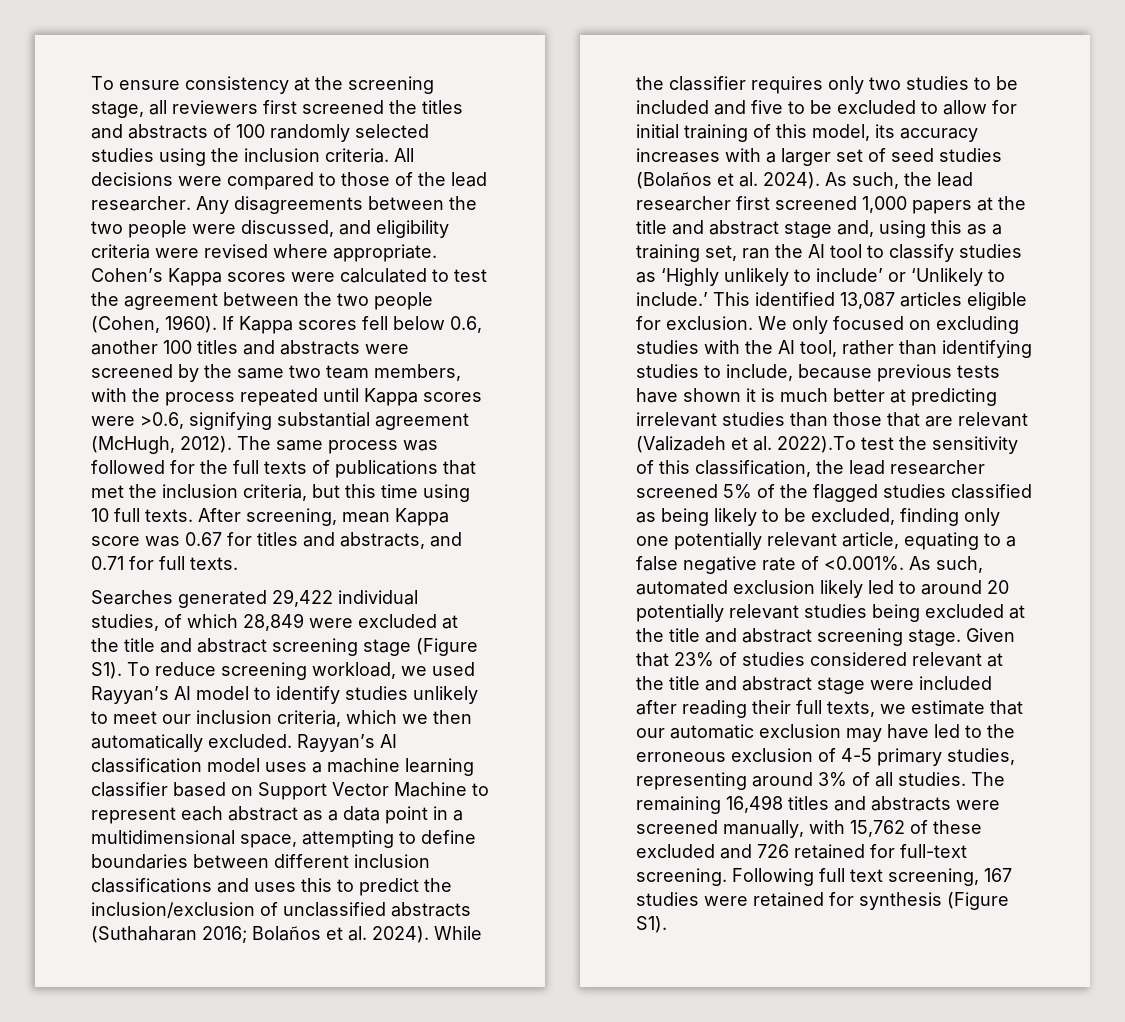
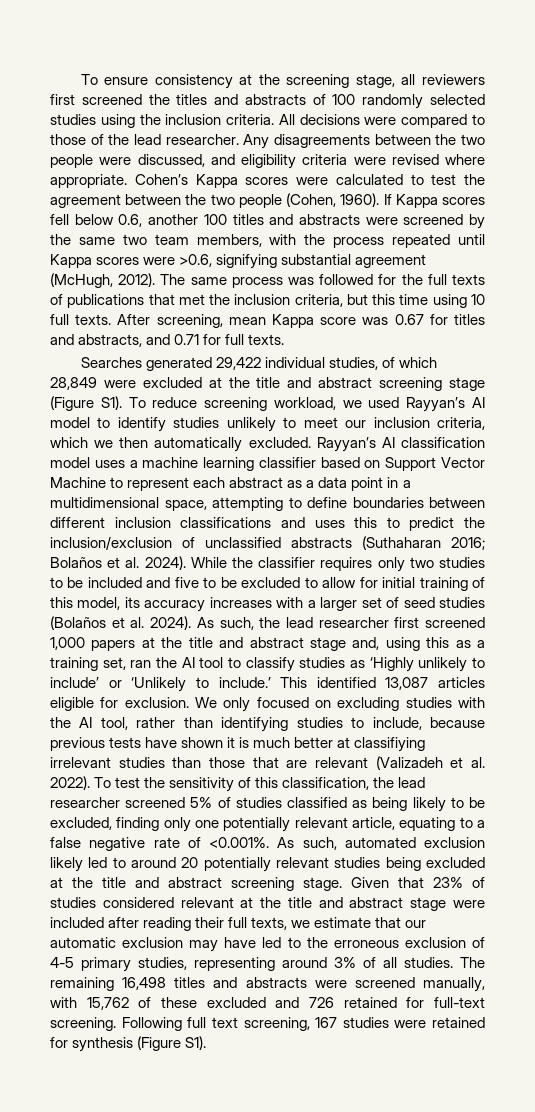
- We only focused on excluding studies with the AI tool, rather than identifying studies to include, because previous tests have shown it is much better at predicting irrelevant studies than those that are relevant (Valizadeh et al. 2022).To test the sensitivity of this classification, the lead researcher screened 5% of the flagged studies classified as being likely to be excluded, finding only one potentially relevant article, equating to a false negative rate of <0.001%. As such, automated exclusion likely led to around 20 potentially relevant studies being excluded at the title and abstract screening stage.
+ We only focused on excluding studies with the AI tool, rather than identifying studies to include, because previous tests have shown it is much better at classifiying irrelevant studies than those that are relevant (Valizadeh et al. 2022). To test the sensitivity of this classification, the lead researcher screened 5% of studies classified as being likely to be excluded, finding only one potentially relevant article, equating to a false negative rate of <0.001%. As such, automated exclusion likely led to around 20 potentially relevant studies being excluded at the title and abstract screening stage.

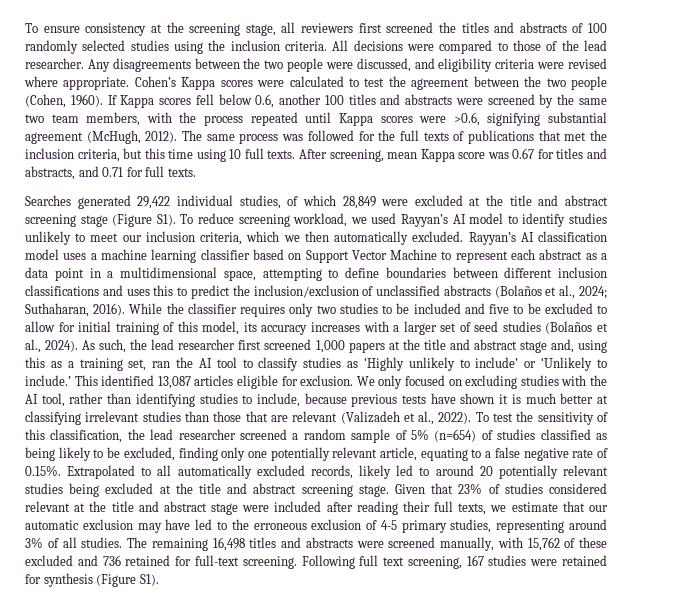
- Rayyan’s AI classification model uses a machine learning classifier based on Support Vector Machine to represent each abstract as a data point in a multidimensional space, attempting to define boundaries between different inclusion classifications and uses this to predict the inclusion/exclusion of unclassified abstracts (Suthaharan 2016; Bolaños et al. 2024).
+ Rayyan’s AI classification model uses a machine learning classifier based on Support Vector Machine to represent each abstract as a data point in a multidimensional space, attempting to define boundaries between different inclusion classifications and uses this to predict the inclusion/exclusion of unclassified abstracts (Bolaños et al., 2024; Suthaharan, 2016).
- While the classifier requires only two studies to be included and five to be excluded to allow for initial training of this model, its accuracy increases with a larger set of seed studies (Bolaños et al. 2024).
+ While the classifier requires only two studies to be included and five to be excluded to allow for initial training of this model, its accuracy increases with a larger set of seed studies (Bolaños et al., 2024).
- We only focused on excluding studies with the AI tool, rather than identifying studies to include, because previous tests have shown it is much better at classifiying irrelevant studies than those that are relevant (Valizadeh et al. 2022).
+ We only focused on excluding studies with the AI tool, rather than identifying studies to include, because previous tests have shown it is much better at classifying irrelevant studies than those that are relevant (Valizadeh et al., 2022).
- To test the sensitivity of this classification, the lead researcher screened 5% of studies classified as being likely to be excluded, finding only one potentially relevant article, equating to a false negative rate of <0.001%. As such, automated exclusion likely led to around 20 potentially relevant studies being excluded at the title and abstract screening stage.
+ To test the sensitivity of this classification, the lead researcher screened a random sample of 5% (n=654) of studies classified as being likely to be excluded, finding only one potentially relevant article, equating to a false negative rate of 0.15%. Extrapolated to all automatically excluded records, likely led to around 20 potentially relevant studies being excluded at the title and abstract screening stage.
- The remaining 16,498 titles and abstracts were screened manually, with 15,762 of these excluded and 726 retained for full-text screening.
+ The remaining 16,498 titles and abstracts were screened manually, with 15,762 of these excluded and 736 retained for full-text screening.

